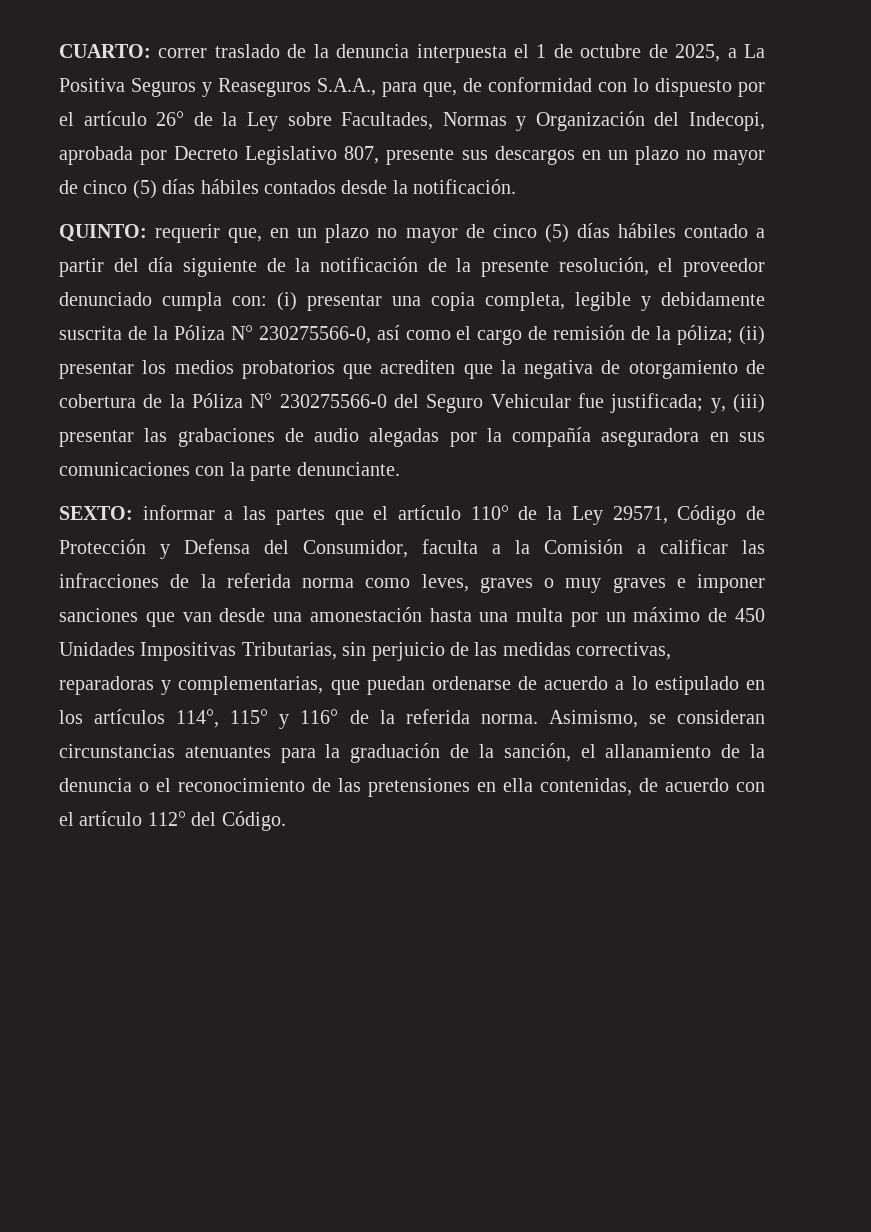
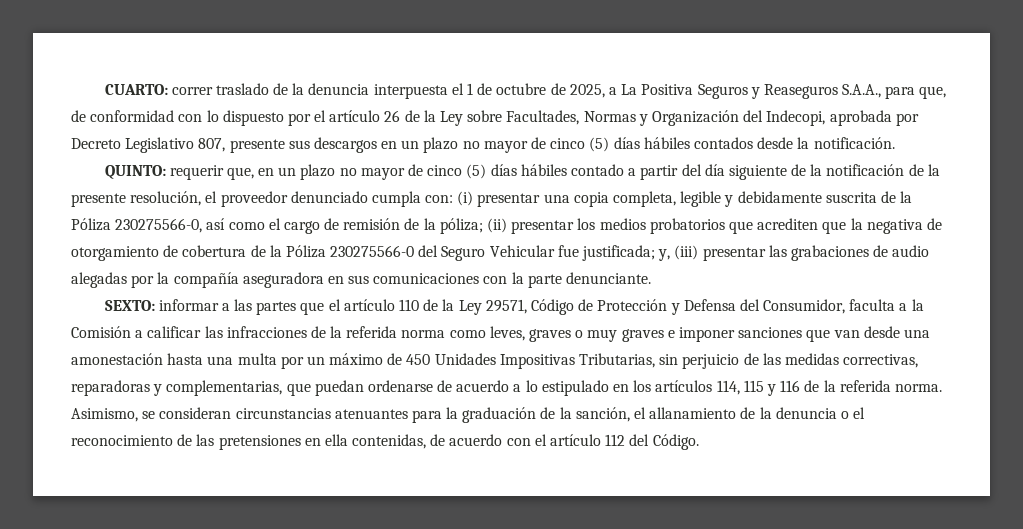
- correr traslado de la denuncia interpuesta el 1 de octubre de 2025, a La Positiva Seguros y Reaseguros S.A.A., para que, de conformidad con lo dispuesto por el artículo 26° de la Ley sobre Facultades, Normas y Organización del Indecopi, aprobada por Decreto Legislativo 807, presente sus descargos en un plazo no mayor de cinco (5) días hábiles contados desde la notificación.
+ correr traslado de la denuncia interpuesta el 1 de octubre de 2025, a La Positiva Seguros y Reaseguros S.A.A., para que, de conformidad con lo dispuesto por el artículo 26 de la Ley sobre Facultades, Normas y Organización del Indecopi, aprobada por Decreto Legislativo 807, presente sus descargos en un plazo no mayor de cinco (5) días hábiles contados desde la notificación.
- (i) presentar una copia completa, legible y debidamente suscrita de la Póliza N° 230275566-0, así como el cargo de remisión de la póliza;
+ (i) presentar una copia completa, legible y debidamente suscrita de la Póliza 230275566-0, así como el cargo de remisión de la póliza;
- (ii) presentar los medios probatorios que acrediten que la negativa de otorgamiento de cobertura de la Póliza N° 230275566-0 del Seguro Vehicular fue justificada;
+ (ii) presentar los medios probatorios que acrediten que la negativa de otorgamiento de cobertura de la Póliza 230275566-0 del Seguro Vehicular fue justificada;
- informar a las partes que el artículo 110° de la Ley 29571, Código de Protección y Defensa del Consumidor, faculta a la Comisión a calificar las infracciones de la referida norma como leves, graves o muy graves e imponer sanciones que van desde una amonestación hasta una multa por un máximo de 450 Unidades Impositivas Tributarias, sin perjuicio de las medidas correctivas, reparadoras y complementarias, que puedan ordenarse de acuerdo a lo estipulado en los artículos 114°, 115° y 116° de la referida norma.
+ informar a las partes que el artículo 110 de la Ley 29571, Código de Protección y Defensa del Consumidor, faculta a la Comisión a calificar las infracciones de la referida norma como leves, graves o muy graves e imponer sanciones que van desde una amonestación hasta una multa por un máximo de 450 Unidades Impositivas Tributarias, sin perjuicio de las medidas correctivas, reparadoras y complementarias, que puedan ordenarse de acuerdo a lo estipulado en los artículos 114, 115 y 116 de la referida norma.
- Asimismo, se consideran circunstancias atenuantes para la graduación de la sanción, el allanamiento de la denuncia o el reconocimiento de las pretensiones en ella contenidas, de acuerdo con el artículo 112° del Código.
+ Asimismo, se consideran circunstancias atenuantes para la graduación de la sanción, el allanamiento de la denuncia o el reconocimiento de las pretensiones en ella contenidas, de acuerdo con el artículo 112 del Código.

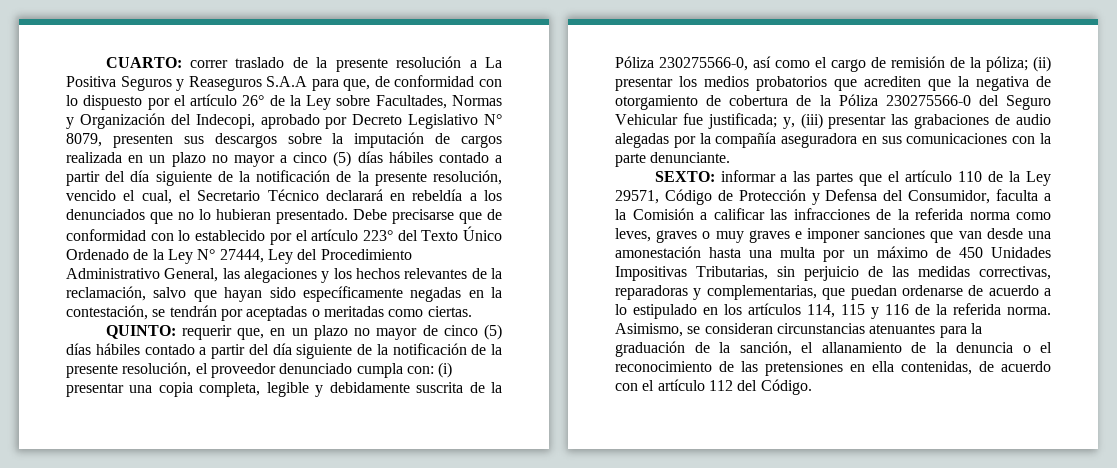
- CUARTO: correr traslado de la denuncia interpuesta el 1 de octubre de 2025, a La Positiva Seguros y Reaseguros S.A.A., para que, de conformidad con lo dispuesto por el artículo 26 de la Ley sobre Facultades, Normas y Organización del Indecopi, aprobada por Decreto Legislativo 807, presente sus descargos en un plazo no mayor de cinco (5) días hábiles contados desde la notificación.
+ CUARTO: correr traslado de la presente resolución a La Positiva Seguros y Reaseguros S.A.A para que, de conformidad con lo dispuesto por el artículo 26° de la Ley sobre Facultades, Normas y Organización del Indecopi, aprobado por Decreto Legislativo N° 8079, presenten sus descargos sobre la imputación de cargos realizada en un plazo no mayor a cinco (5) días hábiles contado a partir del día siguiente de la notificación de la presente resolución, vencido el cual, el Secretario Técnico declarará en rebeldía a los denunciados que no lo hubieran presentado. Debe precisarse que de conformidad con lo establecido por el artículo 223° del Texto Único Ordenado de la Ley N° 27444, Ley del Procedimiento Administrativo General, las alegaciones y los hechos relevantes de la reclamación, salvo que hayan sido específicamente negadas en la contestación, se tendrán por aceptadas o meritadas como ciertas.

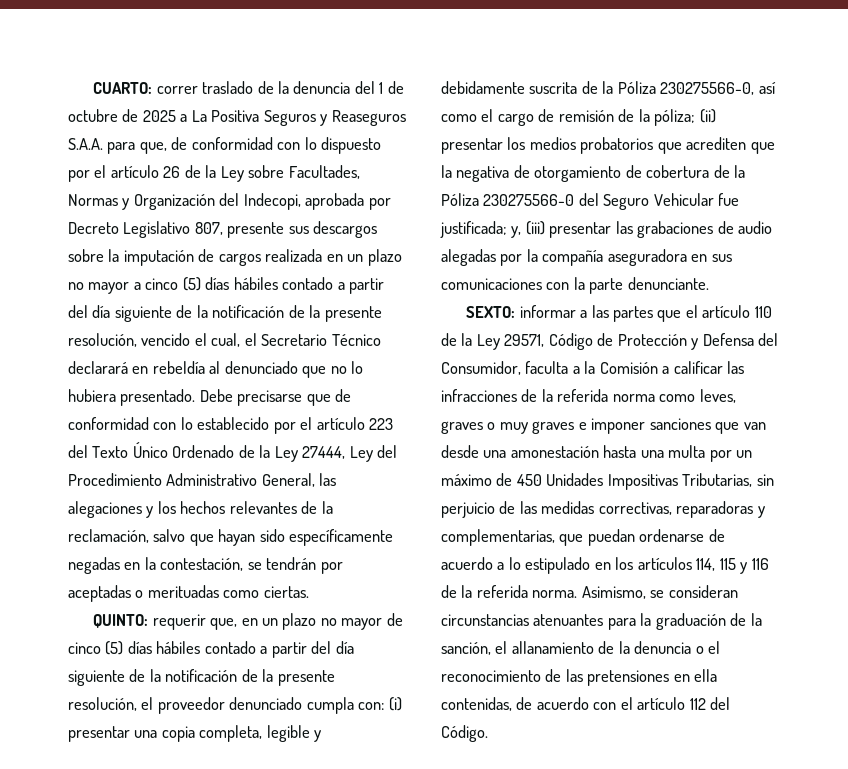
- correr traslado de la presente resolución a La Positiva Seguros y Reaseguros S.A.A para que, de conformidad con lo dispuesto por el artículo 26° de la Ley sobre Facultades, Normas y Organización del Indecopi, aprobado por Decreto Legislativo N° 8079, presenten sus descargos sobre la imputación de cargos realizada en un plazo no mayor a cinco (5) días hábiles contado a partir del día siguiente de la notificación de la presente resolución, vencido el cual, el Secretario Técnico declarará en rebeldía a los denunciados que no lo hubieran presentado.
+ correr traslado de la denuncia del 1 de octubre de 2025 a La Positiva Seguros y Reaseguros S.A.A. para que, de conformidad con lo dispuesto por el artículo 26 de la Ley sobre Facultades, Normas y Organización del Indecopi, aprobada por Decreto Legislativo 807, presente sus descargos sobre la imputación de cargos realizada en un plazo no mayor a cinco (5) días hábiles contado a partir del día siguiente de la notificación de la presente resolución, vencido el cual, el Secretario Técnico declarará en rebeldía al denunciado que no lo hubiera presentado.
- Debe precisarse que de conformidad con lo establecido por el artículo 223° del Texto Único Ordenado de la Ley N° 27444, Ley del Procedimiento Administrativo General, las alegaciones y los hechos relevantes de la reclamación, salvo que hayan sido específicamente negadas en la contestación, se tendrán por aceptadas o meritadas como ciertas.
+ Debe precisarse que de conformidad con lo establecido por el artículo 223 del Texto Único Ordenado de la Ley 27444, Ley del Procedimiento Administrativo General, las alegaciones y los hechos relevantes de la reclamación, salvo que hayan sido específicamente negadas en la contestación, se tendrán por aceptadas o merituadas como ciertas.

